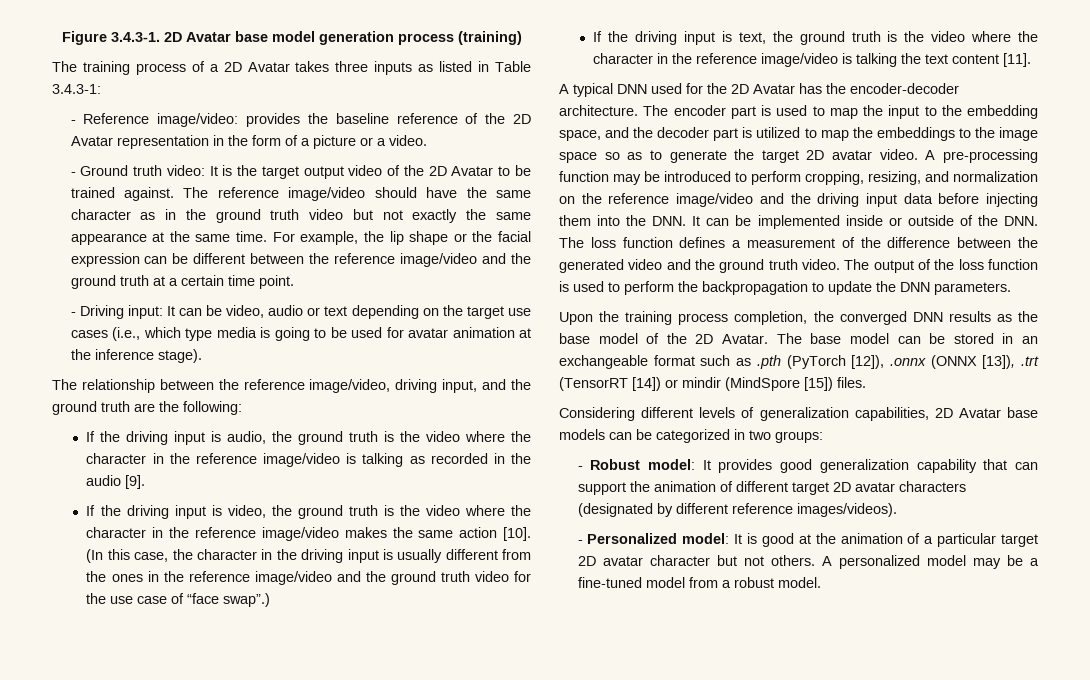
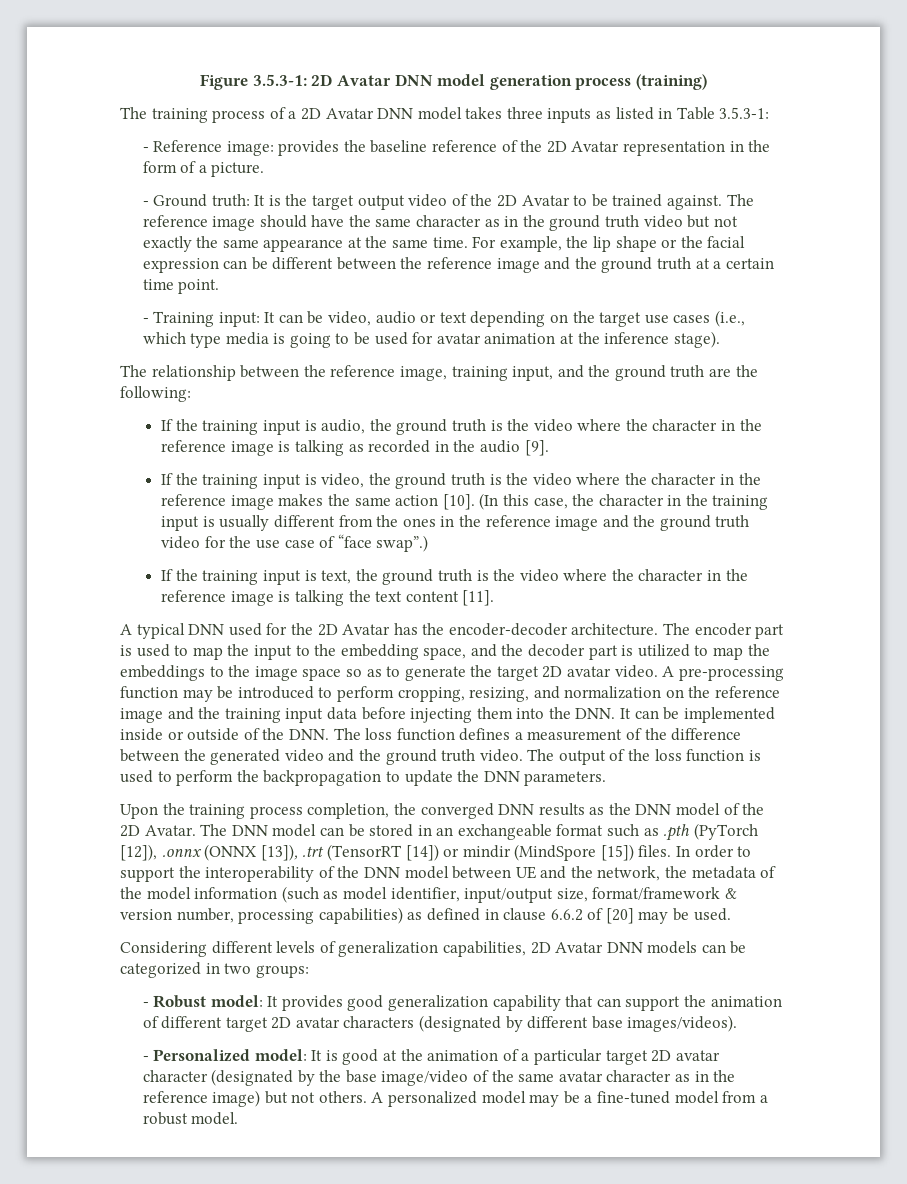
- Figure 3.4.3-1. 2D Avatar base model generation process (training)
+ Figure 3.5.3-1: 2D Avatar DNN model generation process (training)
- The training process of a 2D Avatar takes three inputs as listed in Table 3.4.3-1:
+ The training process of a 2D Avatar DNN model takes three inputs as listed in Table 3.5.3-1:
- - Reference image/video: provides the baseline reference of the 2D Avatar representation in the form of a picture or a video.
+ - Reference image: provides the baseline reference of the 2D Avatar representation in the form of a picture.
- - Ground truth video: It is the target output video of the 2D Avatar to be trained against.
+ - Ground truth: It is the target output video of the 2D Avatar to be trained against.
- The reference image/video should have the same character as in the ground truth video but not exactly the same appearance at the same time.
+ The reference image should have the same character as in the ground truth video but not exactly the same appearance at the same time.
- For example, the lip shape or the facial expression can be different between the reference image/video and the ground truth at a certain time point.
+ For example, the lip shape or the facial expression can be different between the reference image and the ground truth at a certain time point.
- - Driving input: It can be video, audio or text depending on the target use cases (i.e., which type media is going to be used for avatar animation at the inference stage).
+ - Training input: It can be video, audio or text depending on the target use cases (i.e., which type media is going to be used for avatar animation at the inference stage).
- The relationship between the reference image/video, driving input, and the ground truth are the following:
+ The relationship between the reference image, training input, and the ground truth are the following:
- If the driving input is audio, the ground truth is the video where the character in the reference image/video is talking as recorded in the audio [9].
+ If the training input is audio, the ground truth is the video where the character in the reference image is talking as recorded in the audio [9].
- If the driving input is video, the ground truth is the video where the character in the reference image/video makes the same action [10].
+ If the training input is video, the ground truth is the video where the character in the reference image makes the same action [10].
- (In this case, the character in the driving input is usually different from the ones in the reference image/video and the ground truth video for the use case of “face swap”.)
+ (In this case, the character in the training input is usually different from the ones in the reference image and the ground truth video for the use case of “face swap”.)
- If the driving input is text, the ground truth is the video where the character in the reference image/video is talking the text content [11].
+ If the training input is text, the ground truth is the video where the character in the reference image is talking the text content [11].
- A pre-processing function may be introduced to perform cropping, resizing, and normalization on the reference image/video and the driving input data before injecting them into the DNN. It can be implemented inside or outside of the DNN. The loss function defines a measurement of the difference between the generated video and the ground truth video.
+ A pre-processing function may be introduced to perform cropping, resizing, and normalization on the reference image and the training input data before injecting them into the DNN. It can be implemented inside or outside of the DNN. The loss function defines a measurement of the difference between the generated video and the ground truth video.
- Upon the training process completion, the converged DNN results as the base model of the 2D Avatar.
+ Upon the training process completion, the converged DNN results as the DNN model of the 2D Avatar.
- The base model can be stored in an exchangeable format such as .pth (PyTorch [12]), .onnx (ONNX [13]), .trt (TensorRT [14]) or mindir (MindSpore [15]) files.
+ The DNN model can be stored in an exchangeable format such as .pth (PyTorch [12]), .onnx (ONNX [13]), .trt (TensorRT [14]) or mindir (MindSpore [15]) files. In order to support the interoperability of the DNN model between UE and the network, the metadata of the model information (such as model identifier, input/output size, format/framework & version number, processing capabilities) as defined in clause 6.6.2 of [20] may be used.
- Considering different levels of generalization capabilities, 2D Avatar base models can be categorized in two groups:
+ Considering different levels of generalization capabilities, 2D Avatar DNN models can be categorized in two groups:
- - Robust model: It provides good generalization capability that can support the animation of different target 2D avatar characters (designated by different reference images/videos).
+ - Robust model: It provides good generalization capability that can support the animation of different target 2D avatar characters (designated by different base images/videos).
- - Personalized model: It is good at the animation of a particular target 2D avatar character but not others.
+ - Personalized model: It is good at the animation of a particular target 2D avatar character (designated by the base image/video of the same avatar character as in the reference image) but not others.

